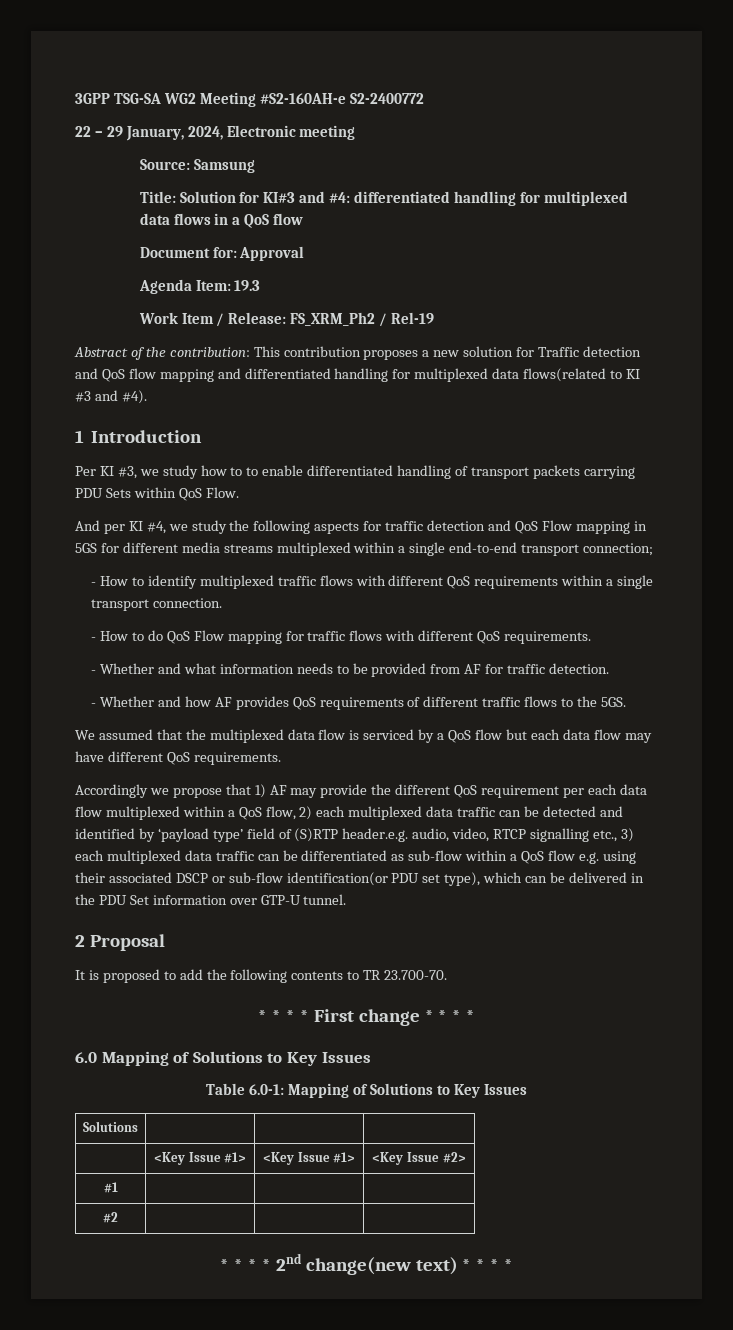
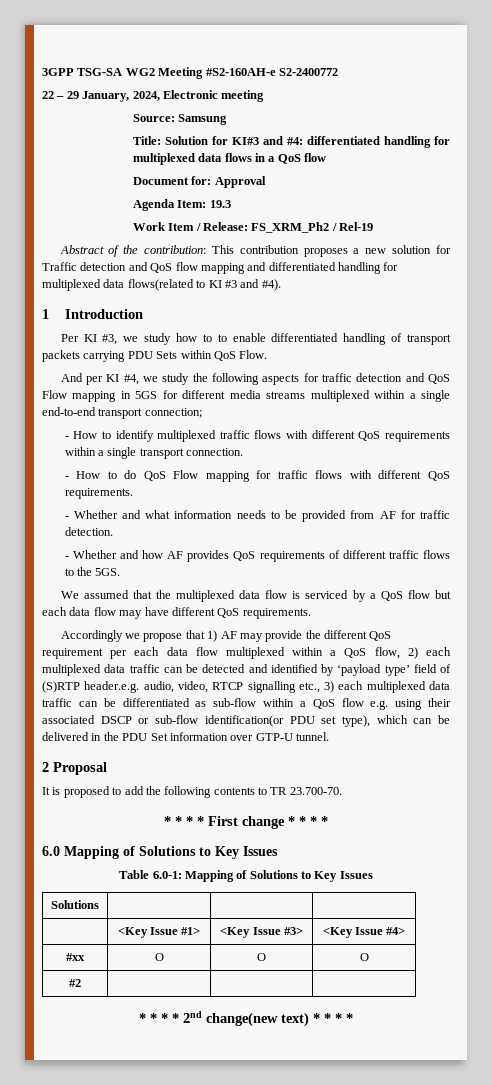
- | <Key Issue #1> | <Key Issue #1> | <Key Issue #2>
- #1 | | |
+ | <Key Issue #1> | <Key Issue #3> | <Key Issue #4>
+ #xx | O | O | O

